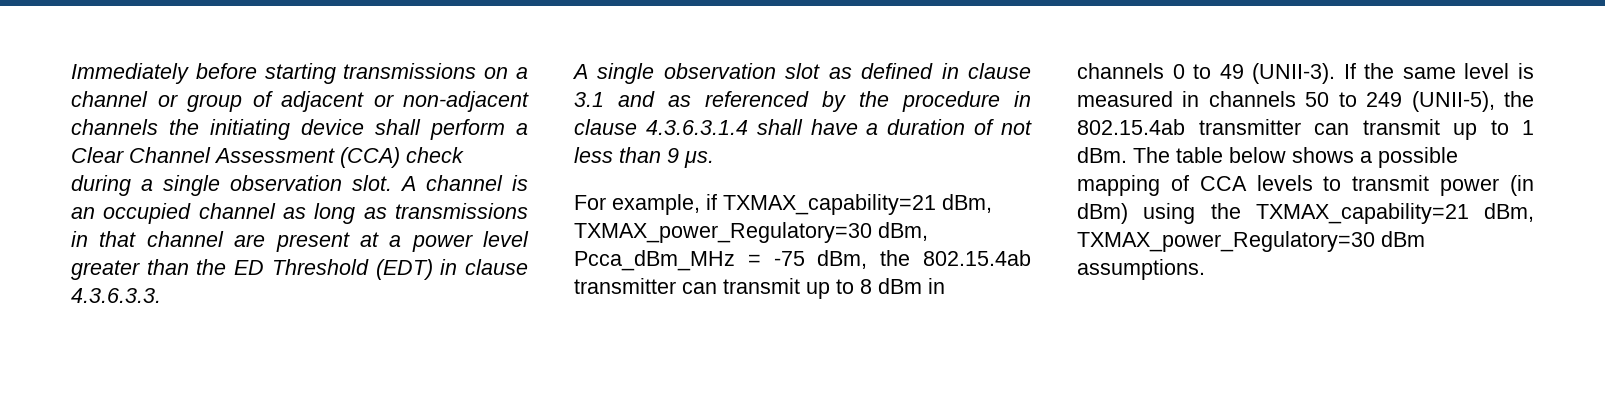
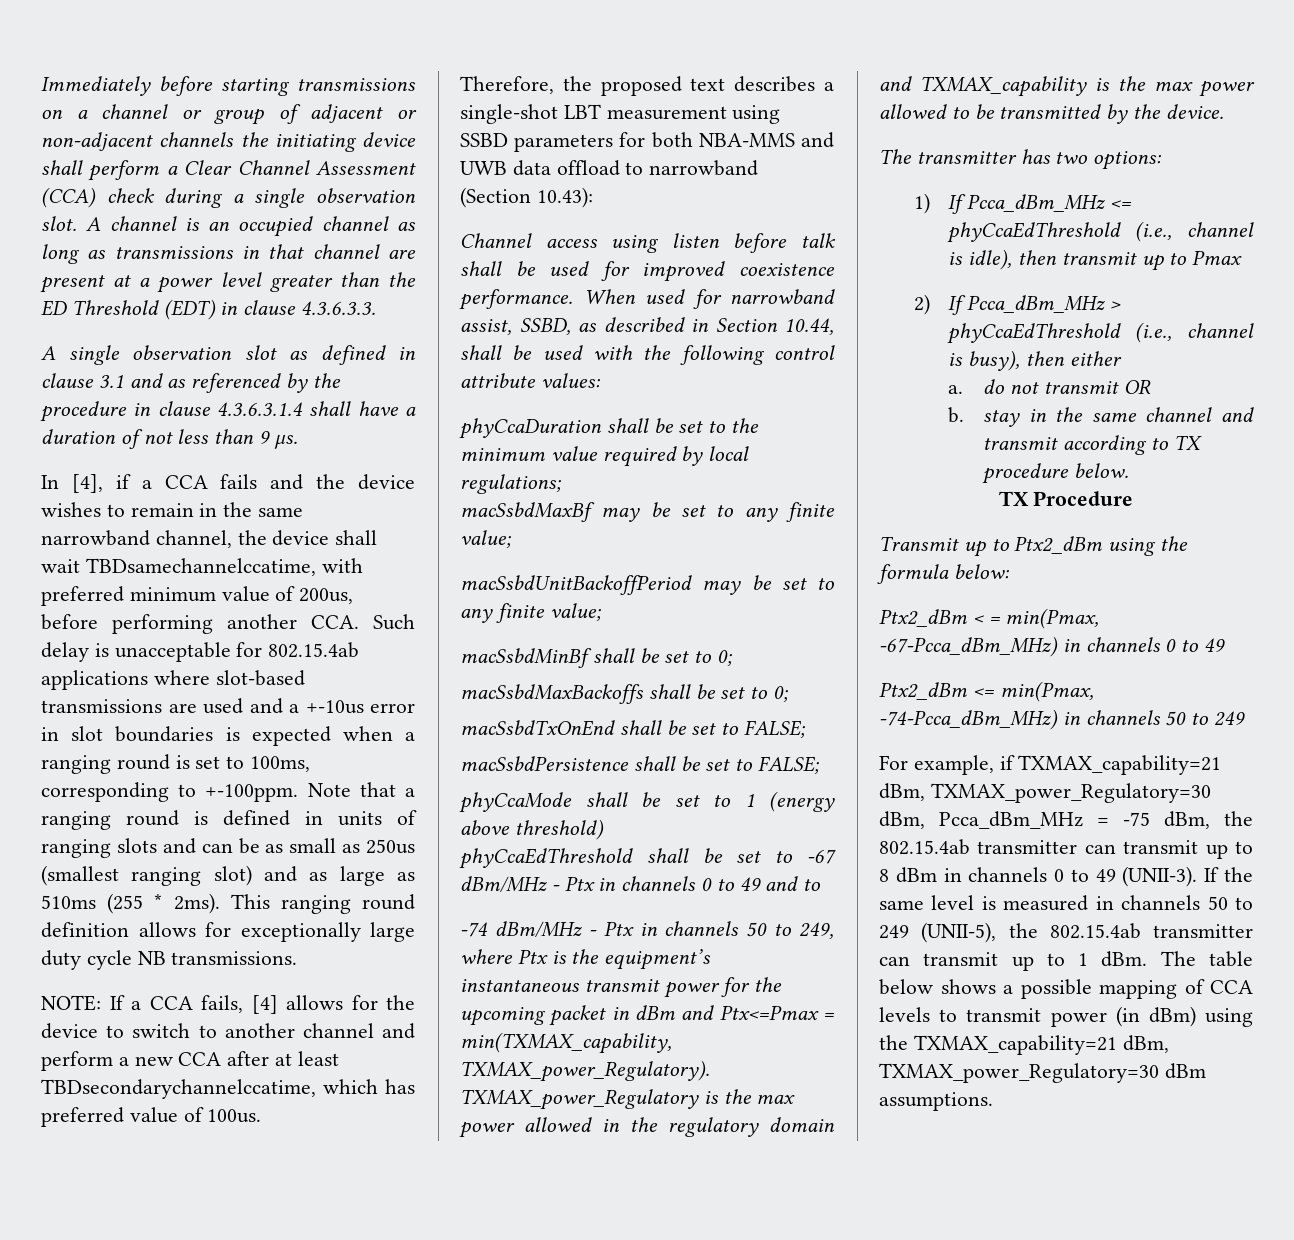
+ In [4], if a CCA fails and the device wishes to remain in the same narrowband channel, the device shall wait TBDsamechannelccatime, with preferred minimum value of 200us, before performing another CCA. Such delay is unacceptable for 802.15.4ab applications where slot-based transmissions are used and a +-10us error in slot boundaries is expected when a ranging round is set to 100ms, corresponding to +-100ppm. Note that a ranging round is defined in units of ranging slots and can be as small as 250us (smallest ranging slot) and as large as 510ms (255 * 2ms). This ranging round definition allows for exceptionally large duty cycle NB transmissions.
+ NOTE: If a CCA fails, [4] allows for the device to switch to another channel and perform a new CCA after at least TBDsecondarychannelccatime, which has preferred value of 100us.
+ Therefore, the proposed text describes a single-shot LBT measurement using SSBD parameters for both NBA-MMS and UWB data offload to narrowband (Section 10.43):
+ Channel access using listen before talk shall be used for improved coexistence performance. When used for narrowband assist, SSBD, as described in Section 10.44, shall be used with the following control attribute values:
+ phyCcaDuration shall be set to the minimum value required by local regulations;
+ macSsbdMaxBf may be set to any finite value;
+ macSsbdUnitBackoffPeriod may be set to any finite value;
+ macSsbdMinBf shall be set to 0;
+ macSsbdMaxBackoffs shall be set to 0;
+ macSsbdTxOnEnd shall be set to FALSE;
+ macSsbdPersistence shall be set to FALSE;
+ phyCcaMode shall be set to 1 (energy above threshold)
+ phyCcaEdThreshold shall be set to -67 dBm/MHz - Ptx in channels 0 to 49 and to
+ -74 dBm/MHz - Ptx in channels 50 to 249, where Ptx is the equipment’s instantaneous transmit power for the upcoming packet in dBm and Ptx<=Pmax = min(TXMAX_capability, TXMAX_power_Regulatory). TXMAX_power_Regulatory is the max power allowed in the regulatory domain and TXMAX_capability is the max power allowed to be transmitted by the device.
+ The transmitter has two options:
+ 1) If Pcca_dBm_MHz <= phyCcaEdThreshold (i.e., channel is idle), then transmit up to Pmax
+ 2) If Pcca_dBm_MHz > phyCcaEdThreshold (i.e., channel is busy), then either
+ a. do not transmit OR
+ b. stay in the same channel and transmit according to TX procedure below.
+ TX Procedure
+ Transmit up to Ptx2_dBm using the formula below:
+ Ptx2_dBm < = min(Pmax, -67-Pcca_dBm_MHz) in channels 0 to 49
+ Ptx2_dBm <= min(Pmax, -74-Pcca_dBm_MHz) in channels 50 to 249

